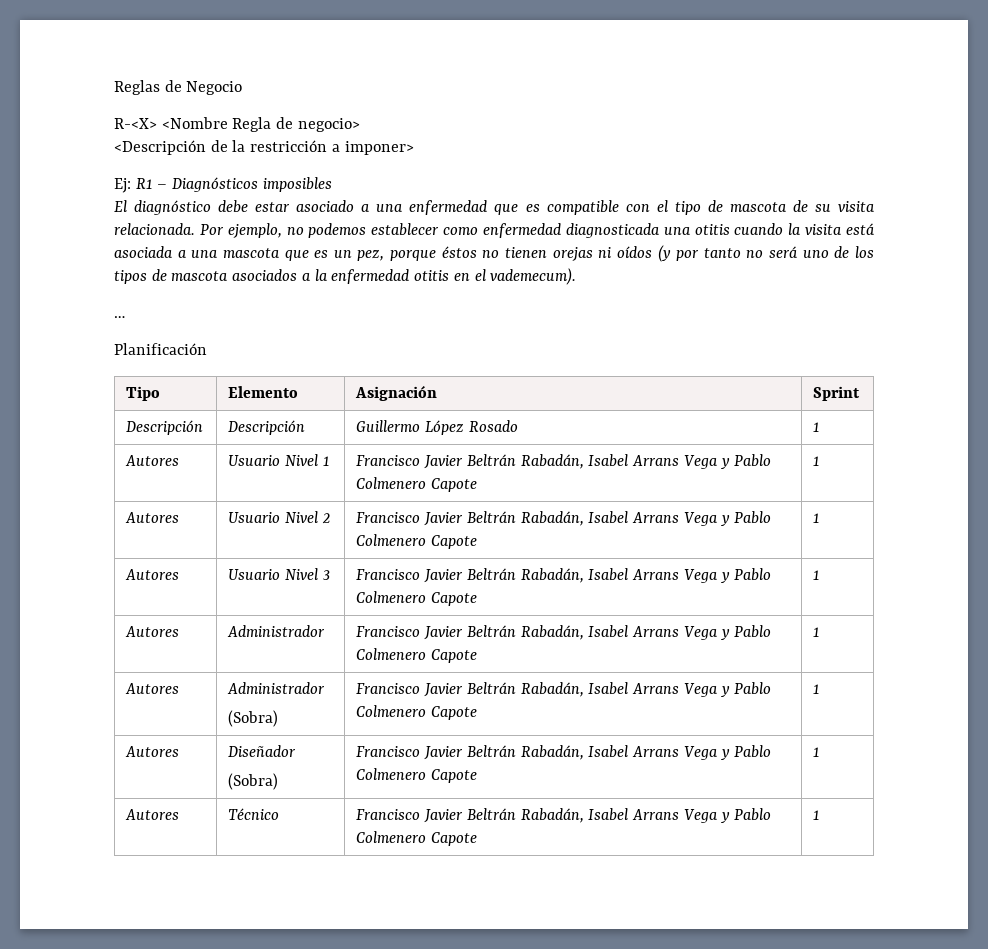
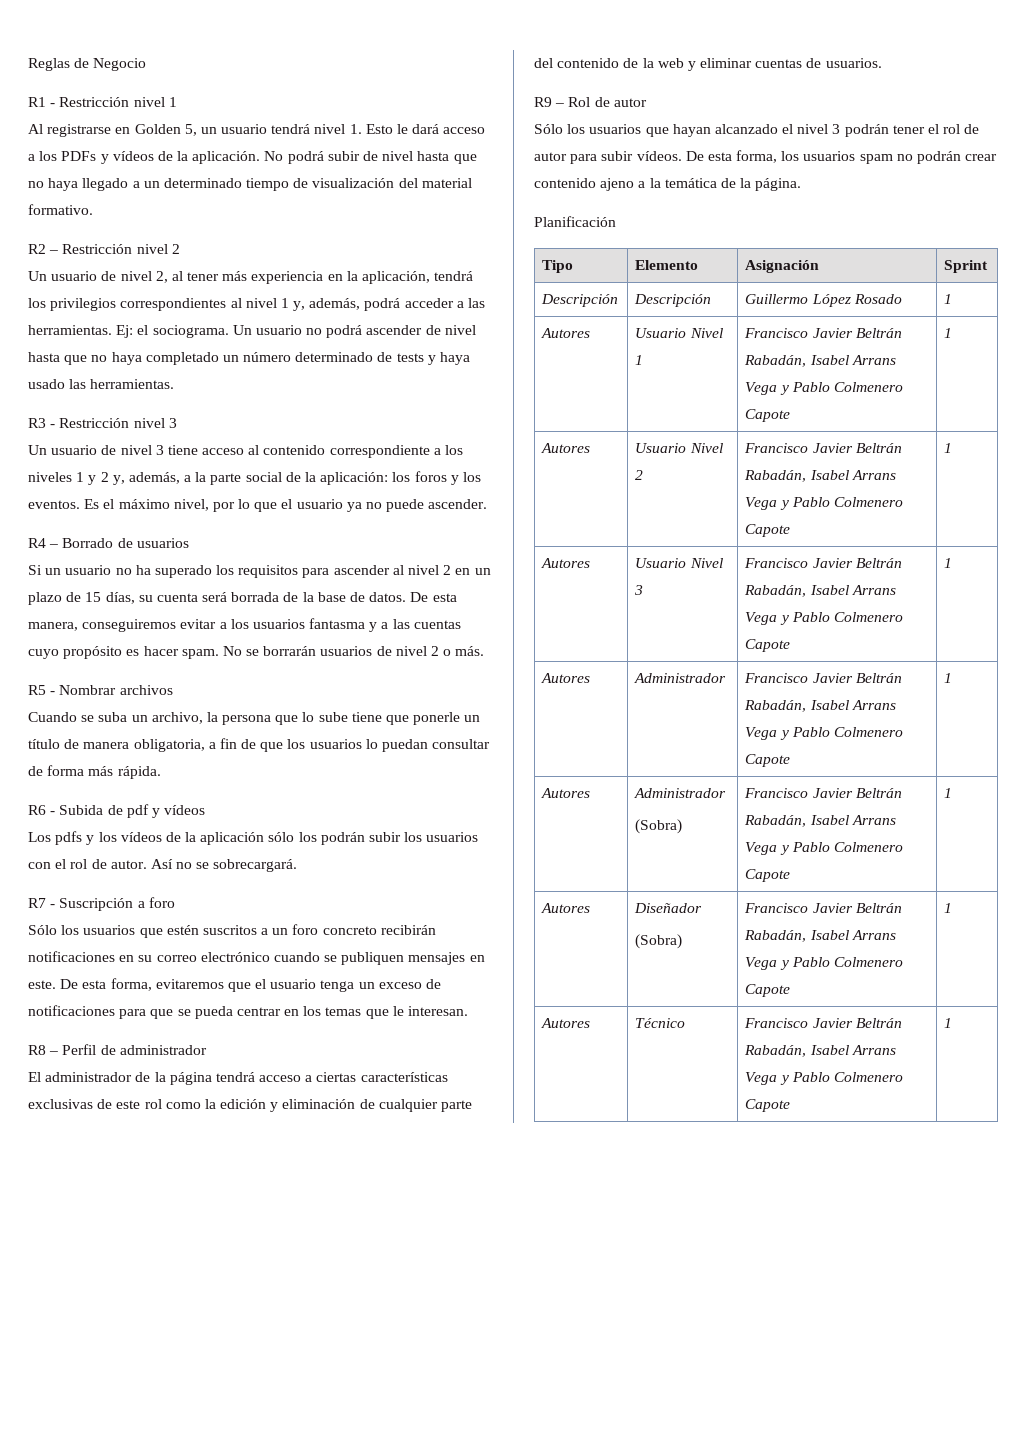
- R-<X> <Nombre Regla de negocio>
- <Descripción de la restricción a imponer>
- Ej: R1 – Diagnósticos imposibles
- El diagnóstico debe estar asociado a una enfermedad que es compatible con el tipo de mascota de su visita relacionada. Por ejemplo, no podemos establecer como enfermedad diagnosticada una otitis cuando la visita está asociada a una mascota que es un pez, porque éstos no tienen orejas ni oídos (y por tanto no será uno de los tipos de mascota asociados a la enfermedad otitis en el vademecum).
- …
+ R1 - Restricción nivel 1
+ Al registrarse en Golden 5, un usuario tendrá nivel 1. Esto le dará acceso a los PDFs y vídeos de la aplicación. No podrá subir de nivel hasta que no haya llegado a un determinado tiempo de visualización del material formativo.
+ R2 – Restricción nivel 2
+ Un usuario de nivel 2, al tener más experiencia en la aplicación, tendrá los privilegios correspondientes al nivel 1 y, además, podrá acceder a las herramientas. Ej: el sociograma. Un usuario no podrá ascender de nivel hasta que no haya completado un número determinado de tests y haya usado las herramientas.
+ R3 - Restricción nivel 3
+ Un usuario de nivel 3 tiene acceso al contenido correspondiente a los niveles 1 y 2 y, además, a la parte social de la aplicación: los foros y los eventos. Es el máximo nivel, por lo que el usuario ya no puede ascender.
+ R4 – Borrado de usuarios
+ Si un usuario no ha superado los requisitos para ascender al nivel 2 en un plazo de 15 días, su cuenta será borrada de la base de datos. De esta manera, conseguiremos evitar a los usuarios fantasma y a las cuentas cuyo propósito es hacer spam. No se borrarán usuarios de nivel 2 o más.
+ R5 - Nombrar archivos
+ Cuando se suba un archivo, la persona que lo sube tiene que ponerle un título de manera obligatoria, a fin de que los usuarios lo puedan consultar de forma más rápida.
+ R6 - Subida de pdf y vídeos
+ Los pdfs y los vídeos de la aplicación sólo los podrán subir los usuarios con el rol de autor. Así no se sobrecargará.
+ R7 - Suscripción a foro
+ Sólo los usuarios que estén suscritos a un foro concreto recibirán notificaciones en su correo electrónico cuando se publiquen mensajes en este. De esta forma, evitaremos que el usuario tenga un exceso de notificaciones para que se pueda centrar en los temas que le interesan.
+ R8 – Perfil de administrador
+ El administrador de la página tendrá acceso a ciertas características exclusivas de este rol como la edición y eliminación de cualquier parte del contenido de la web y eliminar cuentas de usuarios.
+ R9 – Rol de autor
+ Sólo los usuarios que hayan alcanzado el nivel 3 podrán tener el rol de autor para subir vídeos. De esta forma, los usuarios spam no podrán crear contenido ajeno a la temática de la página.

